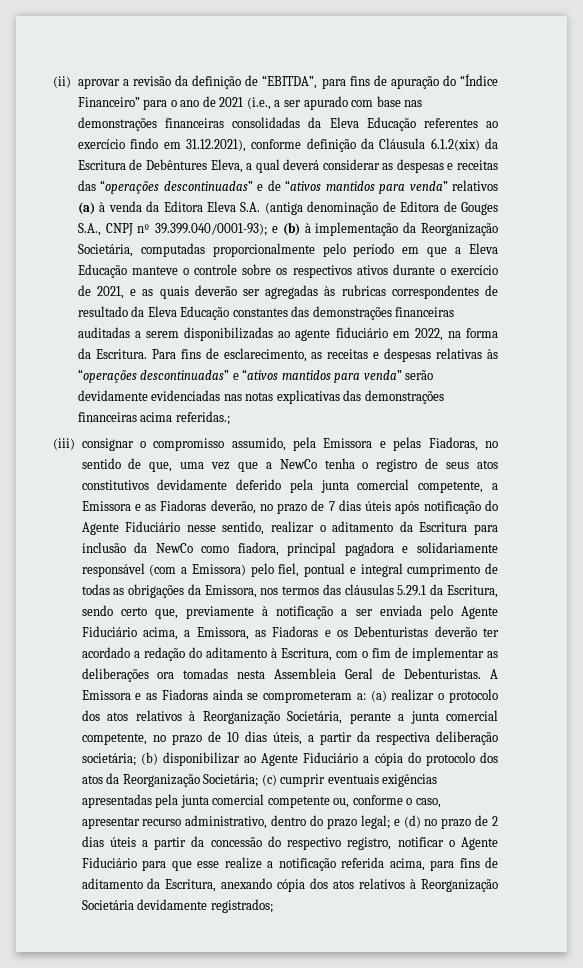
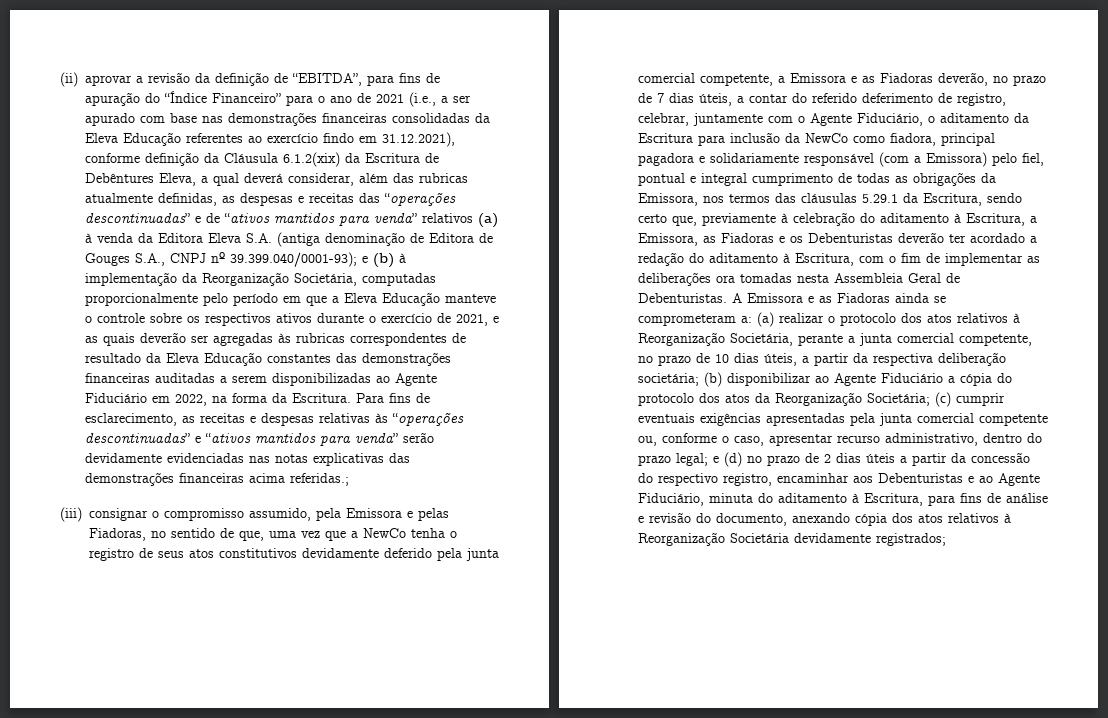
- (ii) aprovar a revisão da definição de “EBITDA”, para fins de apuração do “Índice Financeiro” para o ano de 2021 (i.e., a ser apurado com base nas demonstrações financeiras consolidadas da Eleva Educação referentes ao exercício findo em 31.12.2021), conforme definição da Cláusula 6.1.2(xix) da Escritura de Debêntures Eleva, a qual deverá considerar as despesas e receitas das “operações descontinuadas” e de “ativos mantidos para venda” relativos (a) à venda da Editora Eleva S.A. (antiga denominação de Editora de Gouges S.A., CNPJ nº 39.399.040/0001-93);
+ (ii) aprovar a revisão da definição de “EBITDA”, para fins de apuração do “Índice Financeiro” para o ano de 2021 (i.e., a ser apurado com base nas demonstrações financeiras consolidadas da Eleva Educação referentes ao exercício findo em 31.12.2021), conforme definição da Cláusula 6.1.2(xix) da Escritura de Debêntures Eleva, a qual deverá considerar, além das rubricas atualmente definidas, as despesas e receitas das “operações descontinuadas” e de “ativos mantidos para venda” relativos (a) à venda da Editora Eleva S.A. (antiga denominação de Editora de Gouges S.A., CNPJ nº 39.399.040/0001-93);
- e (b) à implementação da Reorganização Societária, computadas proporcionalmente pelo período em que a Eleva Educação manteve o controle sobre os respectivos ativos durante o exercício de 2021, e as quais deverão ser agregadas às rubricas correspondentes de resultado da Eleva Educação constantes das demonstrações financeiras auditadas a serem disponibilizadas ao agente fiduciário em 2022, na forma da Escritura.
+ e (b) à implementação da Reorganização Societária, computadas proporcionalmente pelo período em que a Eleva Educação manteve o controle sobre os respectivos ativos durante o exercício de 2021, e as quais deverão ser agregadas às rubricas correspondentes de resultado da Eleva Educação constantes das demonstrações financeiras auditadas a serem disponibilizadas ao Agente Fiduciário em 2022, na forma da Escritura.
- (iii) consignar o compromisso assumido, pela Emissora e pelas Fiadoras, no sentido de que, uma vez que a NewCo tenha o registro de seus atos constitutivos devidamente deferido pela junta comercial competente, a Emissora e as Fiadoras deverão, no prazo de 7 dias úteis após notificação do Agente Fiduciário nesse sentido, realizar o aditamento da Escritura para inclusão da NewCo como fiadora, principal pagadora e solidariamente responsável (com a Emissora) pelo fiel, pontual e integral cumprimento de todas as obrigações da Emissora, nos termos das cláusulas 5.29.1 da Escritura, sendo certo que, previamente à notificação a ser enviada pelo Agente Fiduciário acima, a Emissora, as Fiadoras e os Debenturistas deverão ter acordado a redação do aditamento à Escritura, com o fim de implementar as deliberações ora tomadas nesta Assembleia Geral de Debenturistas.
+ (iii) consignar o compromisso assumido, pela Emissora e pelas Fiadoras, no sentido de que, uma vez que a NewCo tenha o registro de seus atos constitutivos devidamente deferido pela junta comercial competente, a Emissora e as Fiadoras deverão, no prazo de 7 dias úteis, a contar do referido deferimento de registro, celebrar, juntamente com o Agente Fiduciário, o aditamento da Escritura para inclusão da NewCo como fiadora, principal pagadora e solidariamente responsável (com a Emissora) pelo fiel, pontual e integral cumprimento de todas as obrigações da Emissora, nos termos das cláusulas 5.29.1 da Escritura, sendo certo que, previamente à celebração do aditamento à Escritura, a Emissora, as Fiadoras e os Debenturistas deverão ter acordado a redação do aditamento à Escritura, com o fim de implementar as deliberações ora tomadas nesta Assembleia Geral de Debenturistas.
- e (d) no prazo de 2 dias úteis a partir da concessão do respectivo registro, notificar o Agente Fiduciário para que esse realize a notificação referida acima, para fins de aditamento da Escritura, anexando cópia dos atos relativos à Reorganização Societária devidamente registrados;
+ e (d) no prazo de 2 dias úteis a partir da concessão do respectivo registro, encaminhar aos Debenturistas e ao Agente Fiduciário, minuta do aditamento à Escritura, para fins de análise e revisão do documento, anexando cópia dos atos relativos à Reorganização Societária devidamente registrados;

